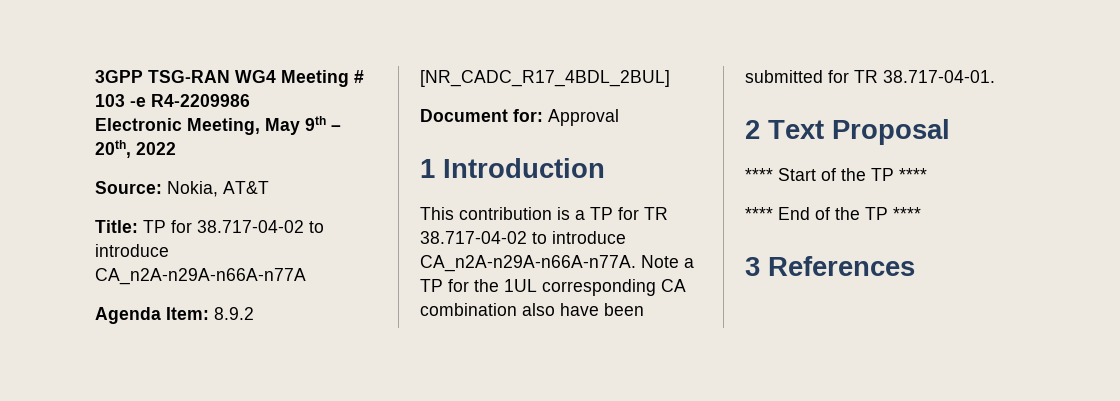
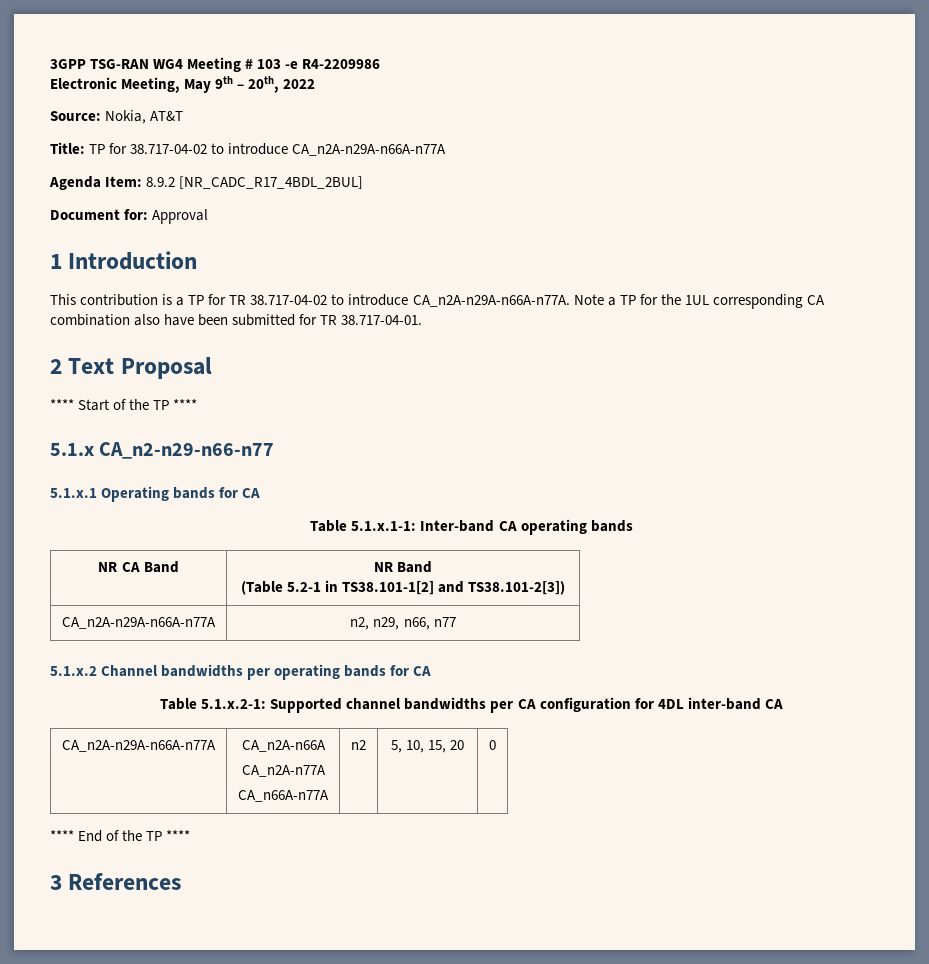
+ 5.1.x CA_n2-n29-n66-n77
+ 5.1.x.1 Operating bands for CA
+ Table 5.1.x.1-1: Inter-band CA operating bands
+ NR CA Band | NR Band
+ (Table 5.2-1 in TS38.101-1[2] and TS38.101-2[3])
+ CA_n2A-n29A-n66A-n77A | n2, n29, n66, n77
+ 5.1.x.2 Channel bandwidths per operating bands for CA
+ Table 5.1.x.2-1: Supported channel bandwidths per CA configuration for 4DL inter-band CA
+ CA_n2A-n29A-n66A-n77A | CA_n2A-n66A
+ CA_n2A-n77A
+ CA_n66A-n77A | n2 | 5, 10, 15, 20 | 0

